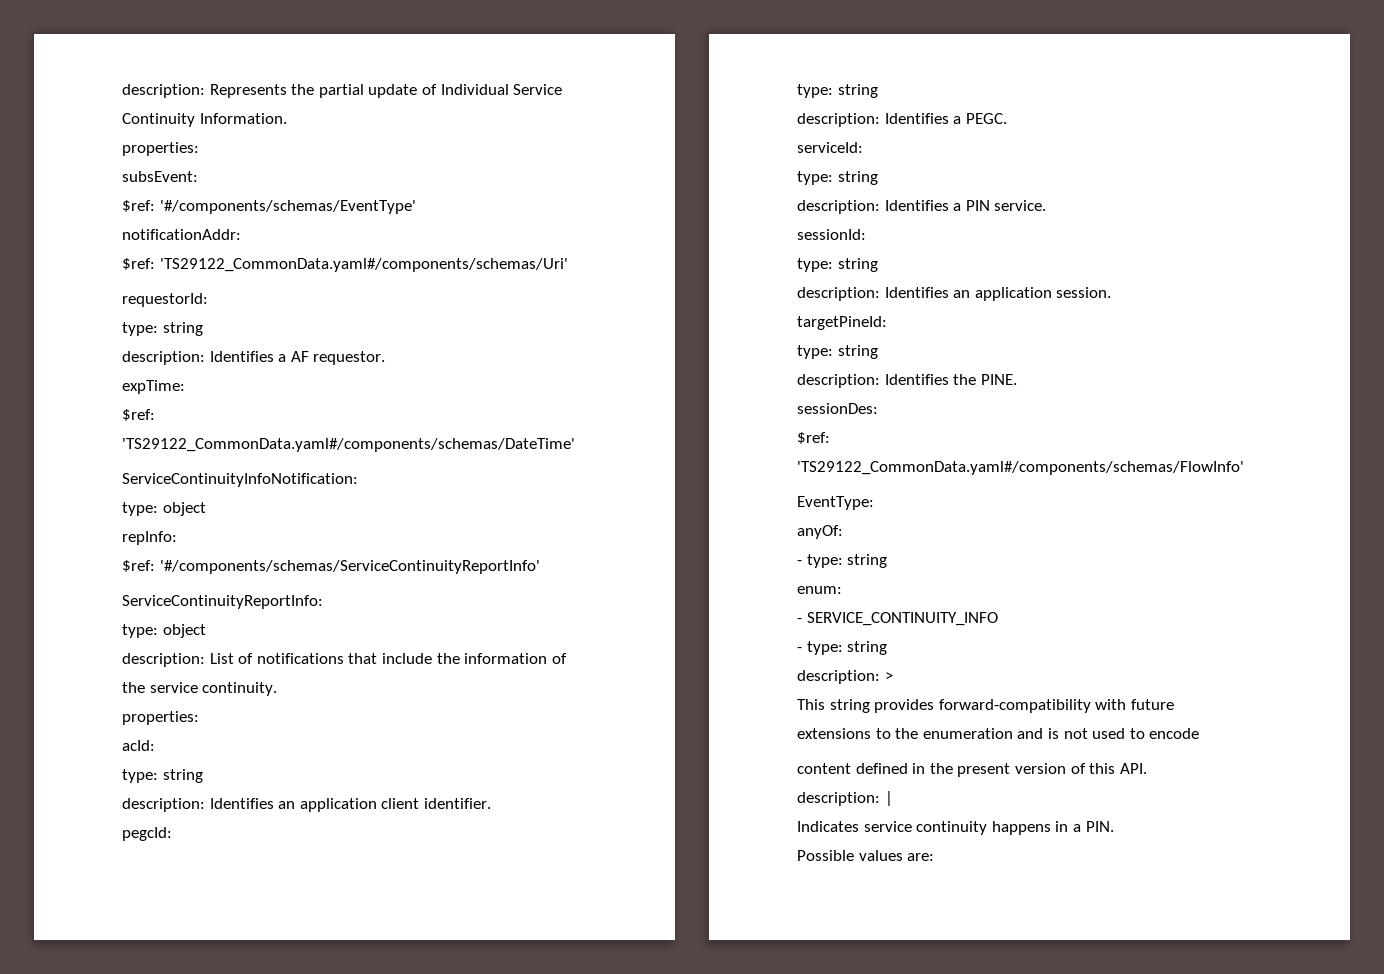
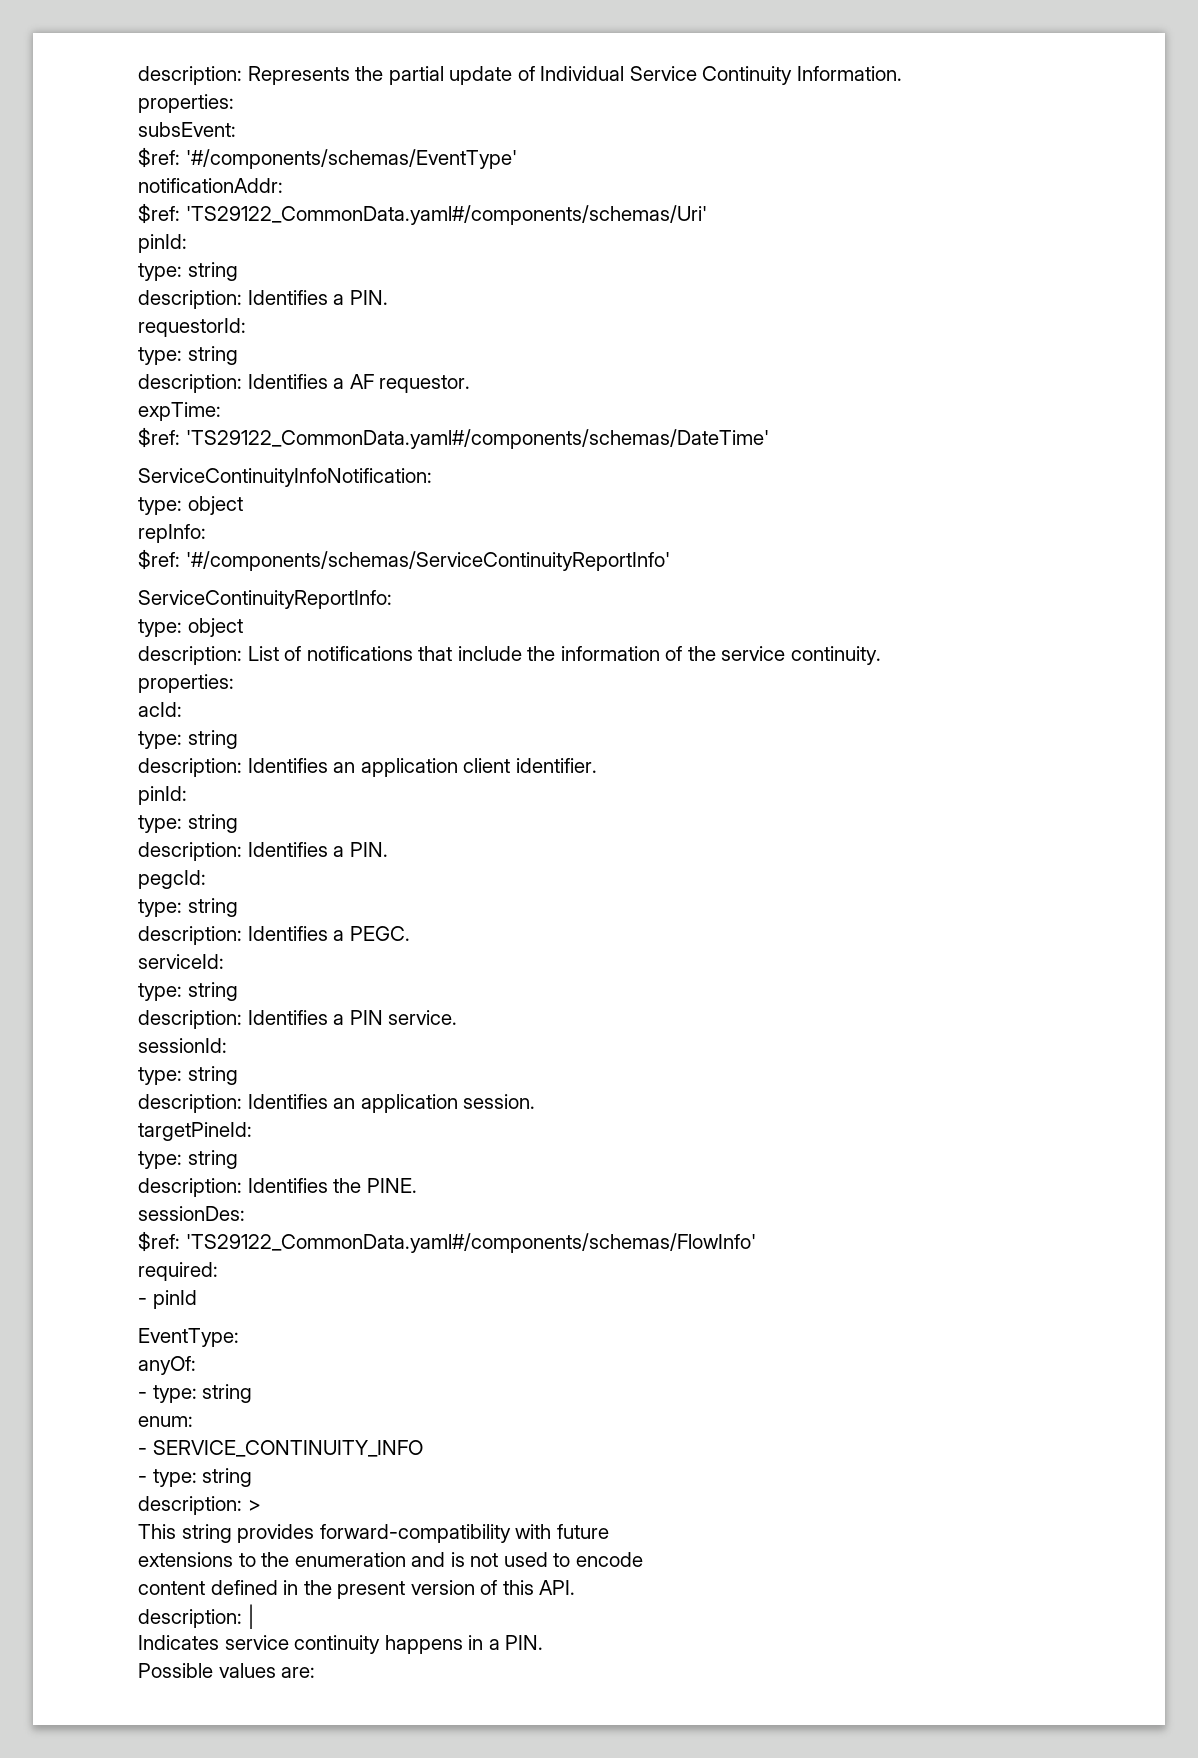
  $ref: 'TS29122_CommonData.yaml#/components/schemas/Uri'
+ pinId:
+ type: string
+ description: Identifies a PIN.
  description: Identifies an application client identifier.
+ pinId:
+ type: string
+ description: Identifies a PIN.
+ required:
+ - pinId

